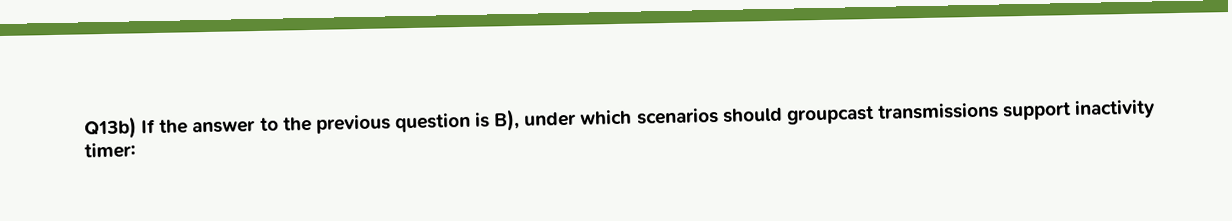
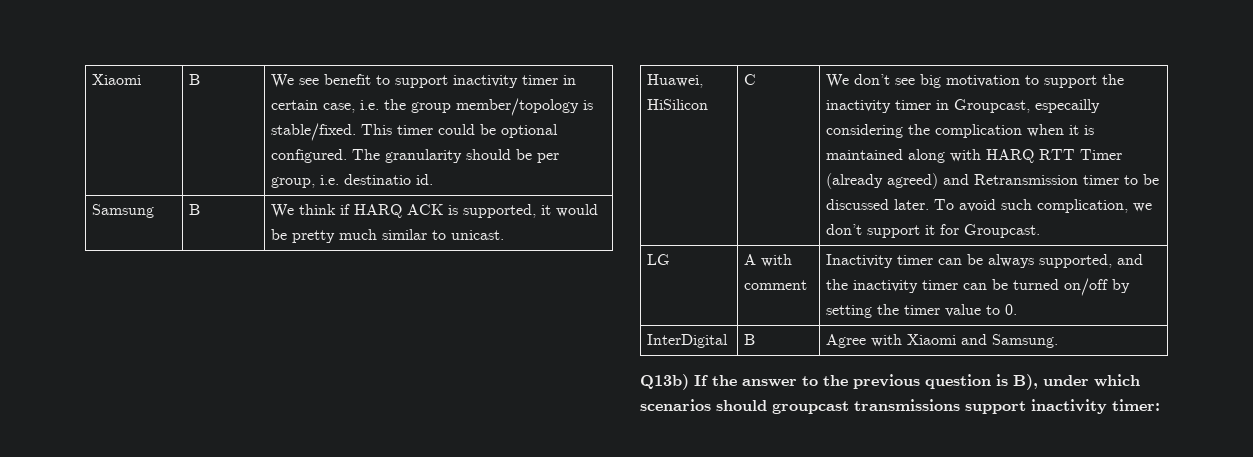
+ Xiaomi | B | We see benefit to support inactivity timer in certain case, i.e. the group member/topology is stable/fixed. This timer could be optional configured. The granularity should be per group, i.e. destinatio id.
+ Samsung | B | We think if HARQ ACK is supported, it would be pretty much similar to unicast.
+ Huawei, HiSilicon | C | We don’t see big motivation to support the inactivity timer in Groupcast, especailly considering the complication when it is maintained along with HARQ RTT Timer (already agreed) and Retransmission timer to be discussed later. To avoid such complication, we don’t support it for Groupcast.
+ LG | A with comment | Inactivity timer can be always supported, and the inactivity timer can be turned on/off by setting the timer value to 0.
+ InterDigital | B | Agree with Xiaomi and Samsung.

